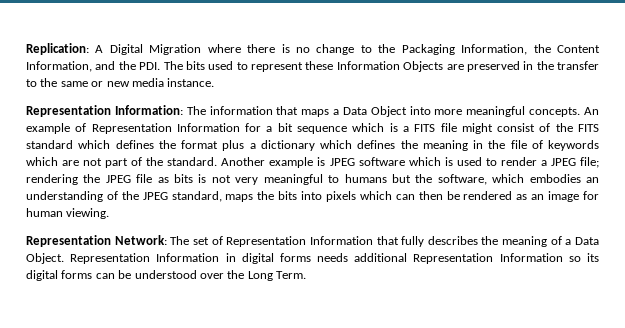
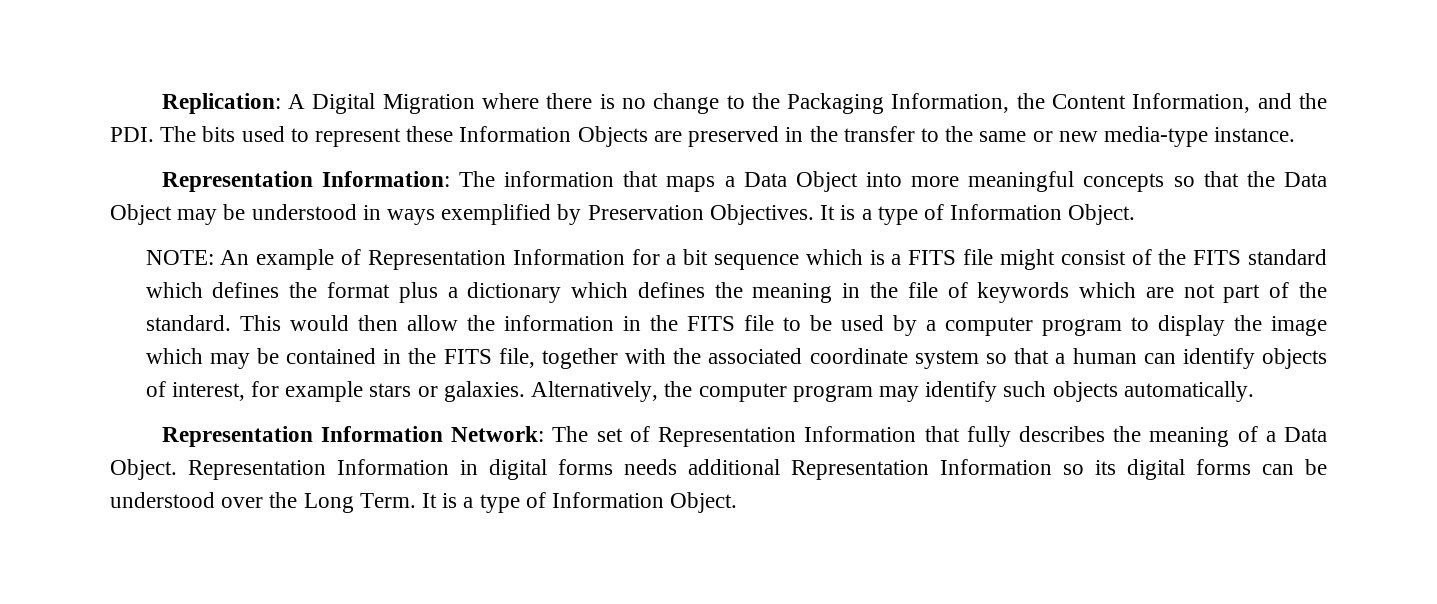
- Replication: A Digital Migration where there is no change to the Packaging Information, the Content Information, and the PDI. The bits used to represent these Information Objects are preserved in the transfer to the same or new media instance.
+ Replication: A Digital Migration where there is no change to the Packaging Information, the Content Information, and the PDI. The bits used to represent these Information Objects are preserved in the transfer to the same or new media-type instance.
- Representation Information: The information that maps a Data Object into more meaningful concepts. An example of Representation Information for a bit sequence which is a FITS file might consist of the FITS standard which defines the format plus a dictionary which defines the meaning in the file of keywords which are not part of the standard.
+ Representation Information: The information that maps a Data Object into more meaningful concepts so that the Data Object may be understood in ways exemplified by Preservation Objectives. It is a type of Information Object.
+ NOTE: An example of Representation Information for a bit sequence which is a FITS file might consist of the FITS standard which defines the format plus a dictionary which defines the meaning in the file of keywords which are not part of the standard.
- Another example is JPEG software which is used to render a JPEG file; rendering the JPEG file as bits is not very meaningful to humans but the software, which embodies an understanding of the JPEG standard, maps the bits into pixels which can then be rendered as an image for human viewing.
- Representation Network: The set of Representation Information that fully describes the meaning of a Data Object.
+ This would then allow the information in the FITS file to be used by a computer program to display the image which may be contained in the FITS file, together with the associated coordinate system so that a human can identify objects of interest, for example stars or galaxies. Alternatively, the computer program may identify such objects automatically.
+ Representation Information Network: The set of Representation Information that fully describes the meaning of a Data Object.
- Representation Information in digital forms needs additional Representation Information so its digital forms can be understood over the Long Term.
+ Representation Information in digital forms needs additional Representation Information so its digital forms can be understood over the Long Term. It is a type of Information Object.

